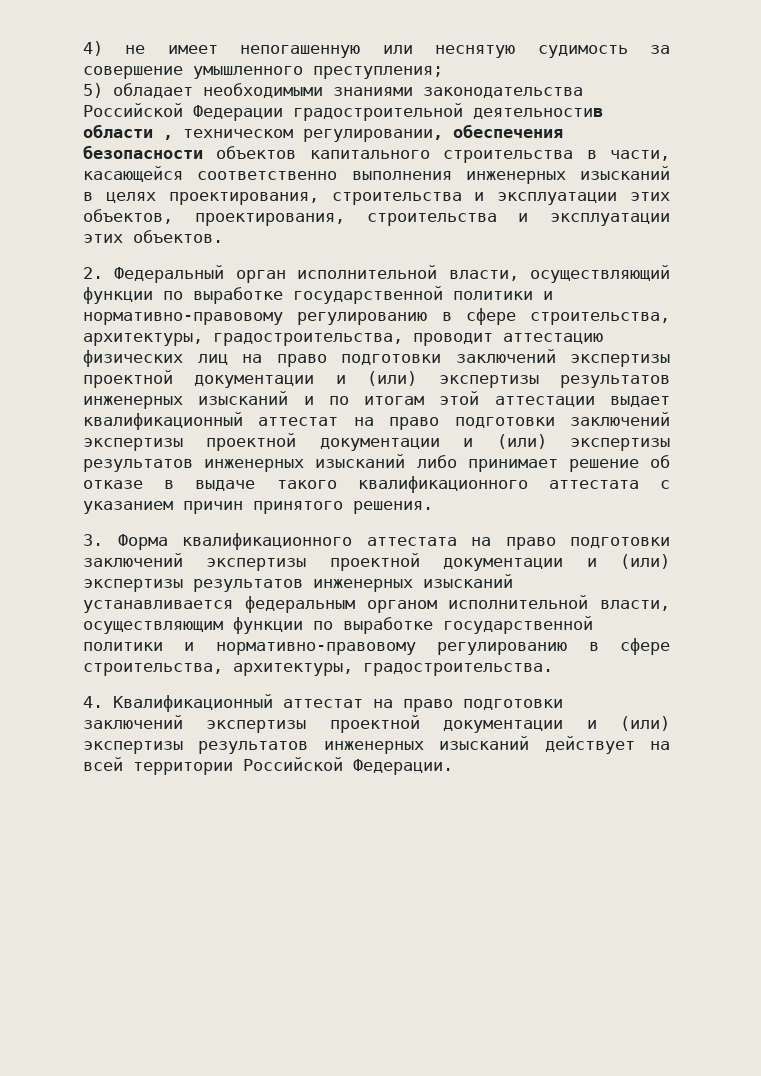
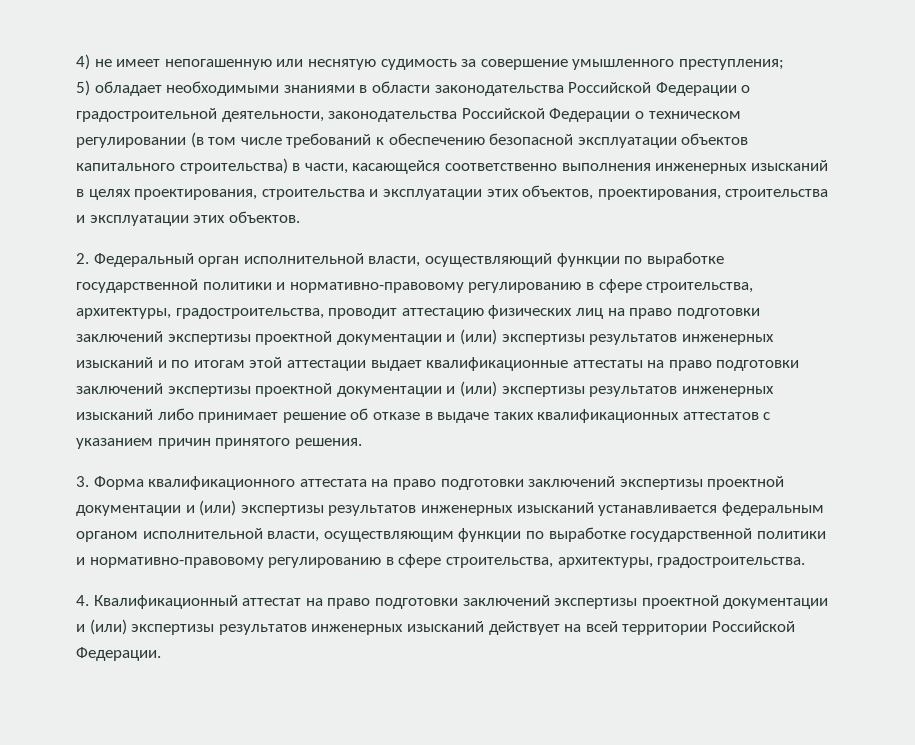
- 5) обладает необходимыми знаниями законодательства Российской Федерации градостроительной деятельностив области , техническом регулировании, обеспечения безопасности объектов капитального строительства в части, касающейся соответственно выполнения инженерных изысканий в целях проектирования, строительства и эксплуатации этих объектов, проектирования, строительства и эксплуатации этих объектов.
+ 5) обладает необходимыми знаниями в области законодательства Российской Федерации о градостроительной деятельности, законодательства Российской Федерации о техническом регулировании (в том числе требований к обеспечению безопасной эксплуатации объектов капитального строительства) в части, касающейся соответственно выполнения инженерных изысканий в целях проектирования, строительства и эксплуатации этих объектов, проектирования, строительства и эксплуатации этих объектов.
- 2. Федеральный орган исполнительной власти, осуществляющий функции по выработке государственной политики и нормативно-правовому регулированию в сфере строительства, архитектуры, градостроительства, проводит аттестацию физических лиц на право подготовки заключений экспертизы проектной документации и (или) экспертизы результатов инженерных изысканий и по итогам этой аттестации выдает квалификационный аттестат на право подготовки заключений экспертизы проектной документации и (или) экспертизы результатов инженерных изысканий либо принимает решение об отказе в выдаче такого квалификационного аттестата с указанием причин принятого решения.
+ 2. Федеральный орган исполнительной власти, осуществляющий функции по выработке государственной политики и нормативно-правовому регулированию в сфере строительства, архитектуры, градостроительства, проводит аттестацию физических лиц на право подготовки заключений экспертизы проектной документации и (или) экспертизы результатов инженерных изысканий и по итогам этой аттестации выдает квалификационные аттестаты на право подготовки заключений экспертизы проектной документации и (или) экспертизы результатов инженерных изысканий либо принимает решение об отказе в выдаче таких квалификационных аттестатов с указанием причин принятого решения.

